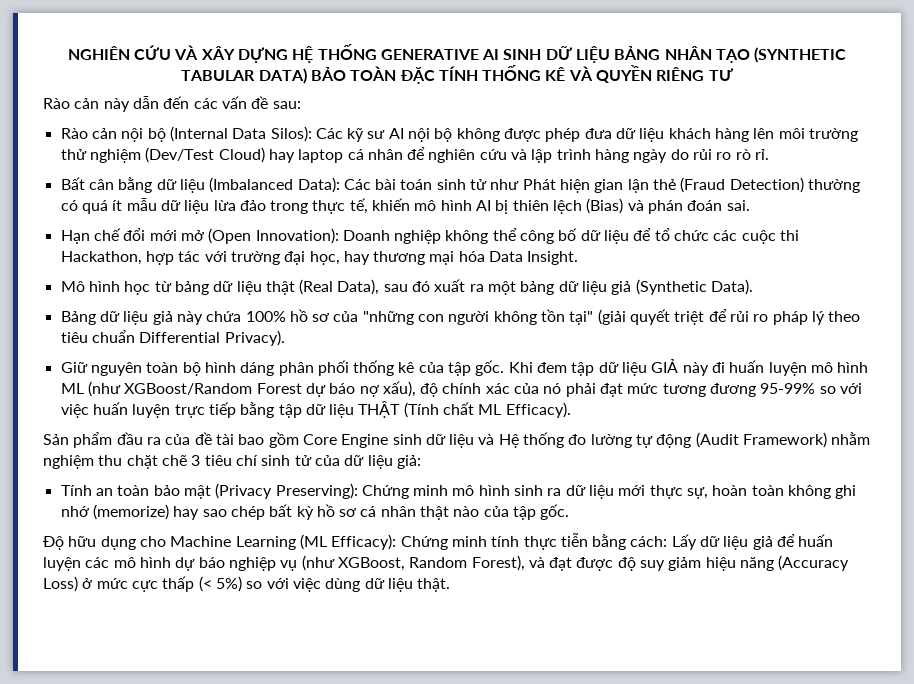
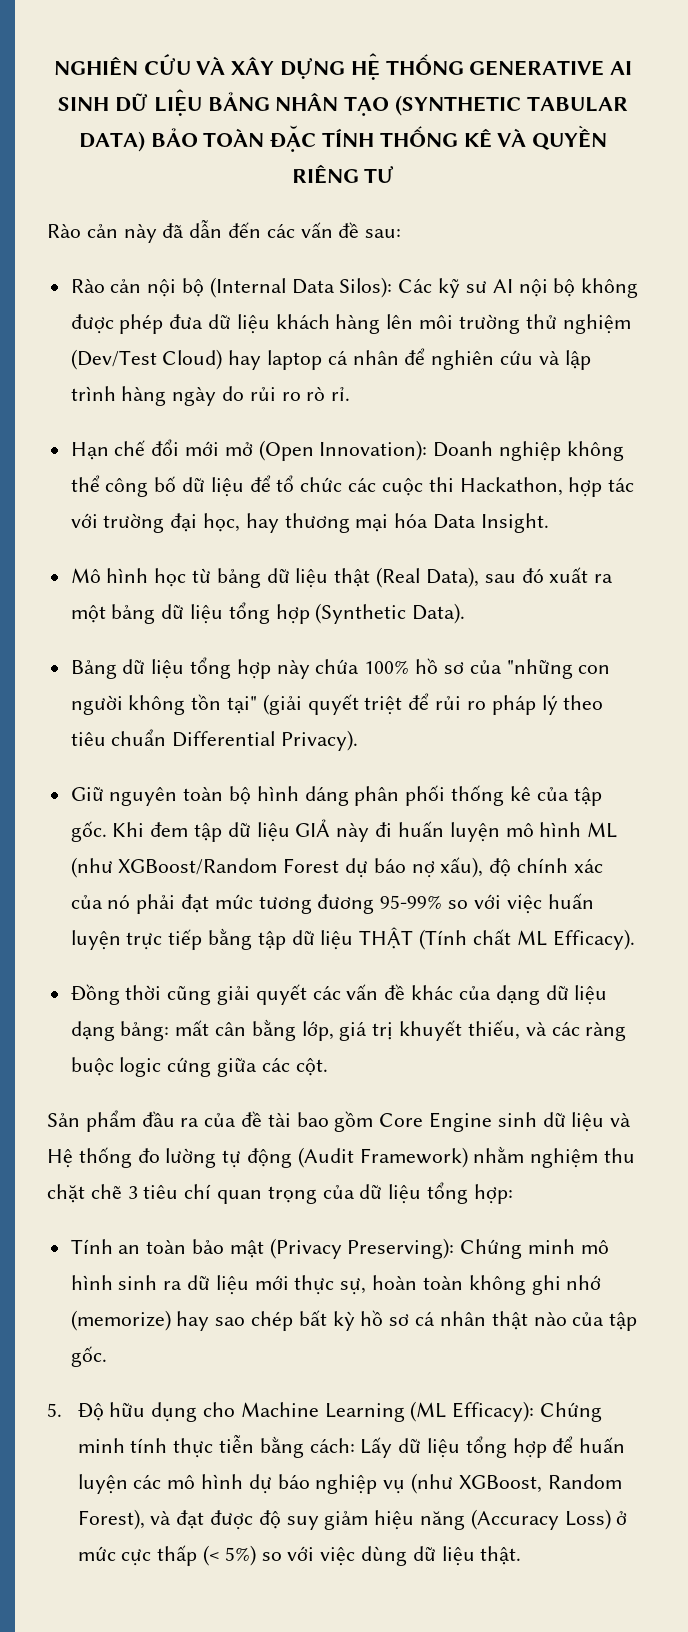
- Rào cản này dẫn đến các vấn đề sau:
+ Rào cản này đã dẫn đến các vấn đề sau:
- Bất cân bằng dữ liệu (Imbalanced Data): Các bài toán sinh tử như Phát hiện gian lận thẻ (Fraud Detection) thường có quá ít mẫu dữ liệu lừa đảo trong thực tế, khiến mô hình AI bị thiên lệch (Bias) và phán đoán sai.
- Mô hình học từ bảng dữ liệu thật (Real Data), sau đó xuất ra một bảng dữ liệu giả (Synthetic Data).
+ Mô hình học từ bảng dữ liệu thật (Real Data), sau đó xuất ra một bảng dữ liệu tổng hợp (Synthetic Data).
- Bảng dữ liệu giả này chứa 100% hồ sơ của "những con người không tồn tại" (giải quyết triệt để rủi ro pháp lý theo tiêu chuẩn Differential Privacy).
+ Bảng dữ liệu tổng hợp này chứa 100% hồ sơ của "những con người không tồn tại" (giải quyết triệt để rủi ro pháp lý theo tiêu chuẩn Differential Privacy).
+ Đồng thời cũng giải quyết các vấn đề khác của dạng dữ liệu dạng bảng: mất cân bằng lớp, giá trị khuyết thiếu, và các ràng buộc logic cứng giữa các cột.
- Sản phẩm đầu ra của đề tài bao gồm Core Engine sinh dữ liệu và Hệ thống đo lường tự động (Audit Framework) nhằm nghiệm thu chặt chẽ 3 tiêu chí sinh tử của dữ liệu giả:
+ Sản phẩm đầu ra của đề tài bao gồm Core Engine sinh dữ liệu và Hệ thống đo lường tự động (Audit Framework) nhằm nghiệm thu chặt chẽ 3 tiêu chí quan trọng của dữ liệu tổng hợp:
- Độ hữu dụng cho Machine Learning (ML Efficacy): Chứng minh tính thực tiễn bằng cách: Lấy dữ liệu giả để huấn luyện các mô hình dự báo nghiệp vụ (như XGBoost, Random Forest), và đạt được độ suy giảm hiệu năng (Accuracy Loss) ở mức cực thấp (< 5%) so với việc dùng dữ liệu thật.
+ 5. Độ hữu dụng cho Machine Learning (ML Efficacy): Chứng minh tính thực tiễn bằng cách: Lấy dữ liệu tổng hợp để huấn luyện các mô hình dự báo nghiệp vụ (như XGBoost, Random Forest), và đạt được độ suy giảm hiệu năng (Accuracy Loss) ở mức cực thấp (< 5%) so với việc dùng dữ liệu thật.

